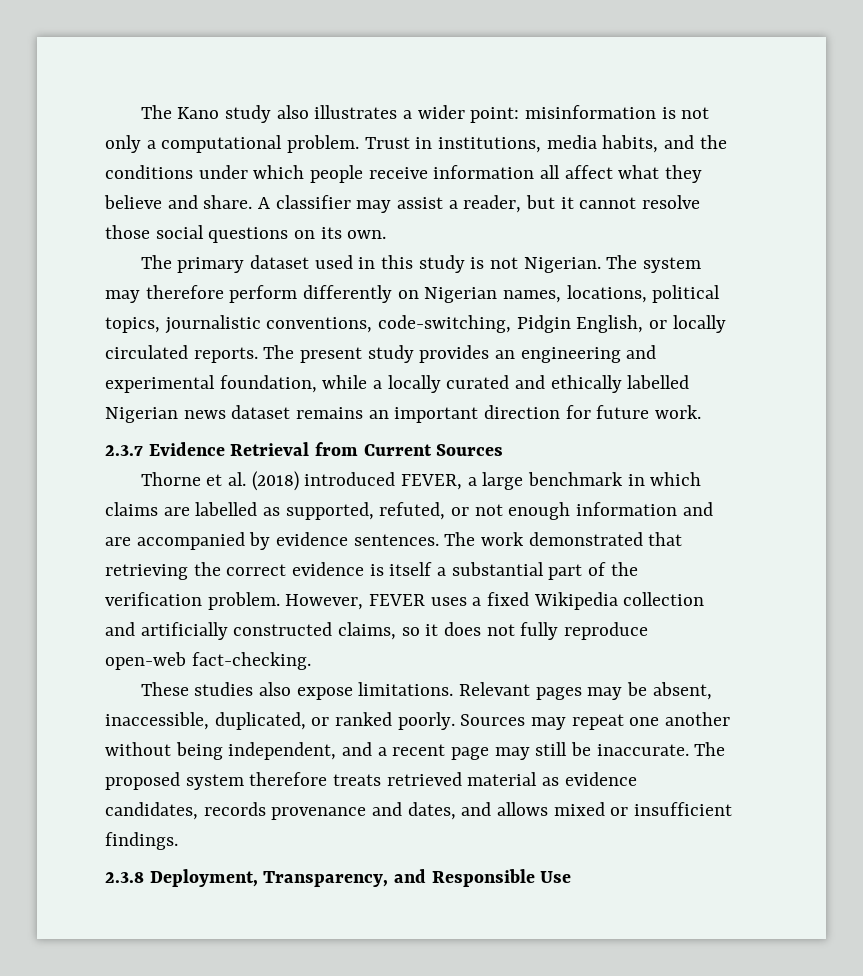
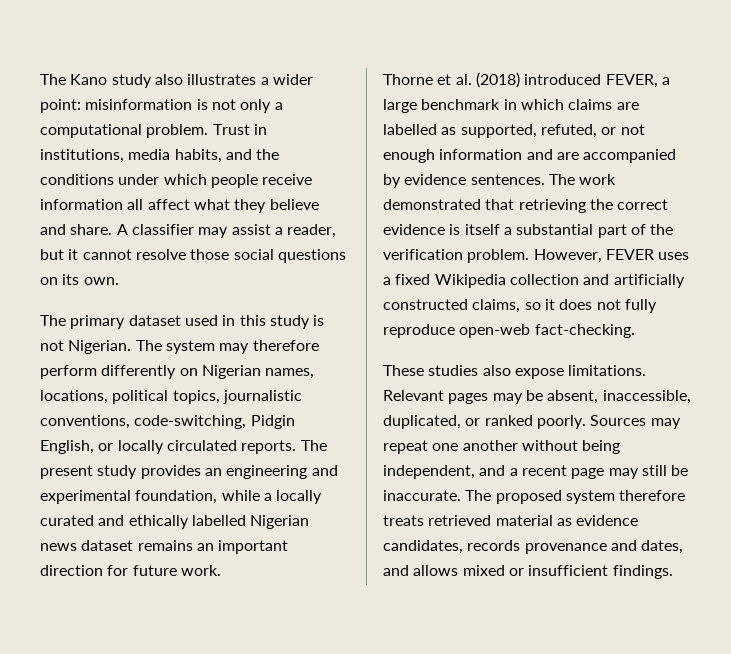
- 2.3.7 Evidence Retrieval from Current Sources
- 2.3.8 Deployment, Transparency, and Responsible Use

